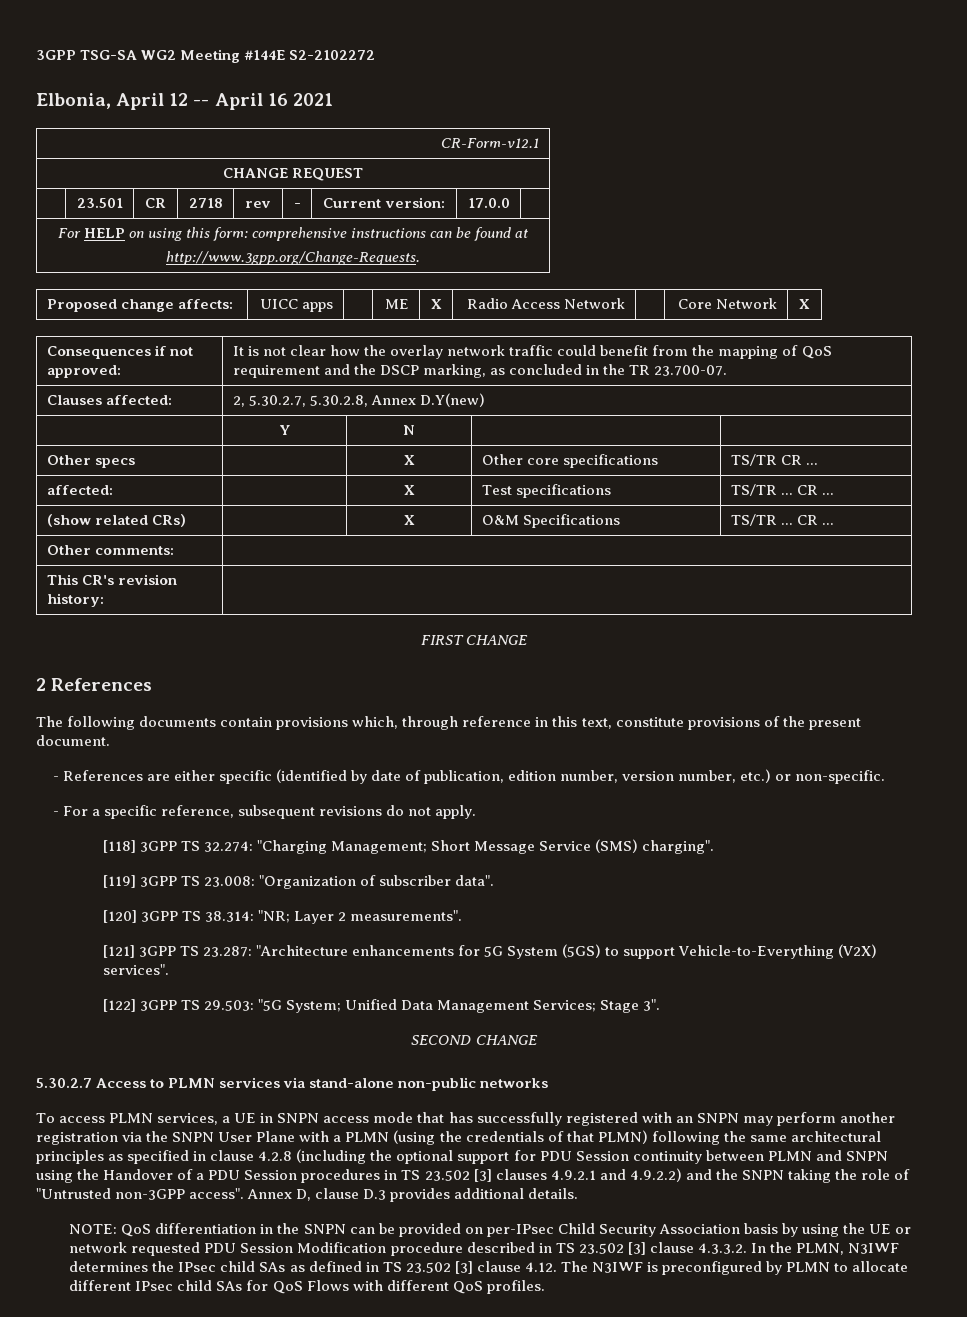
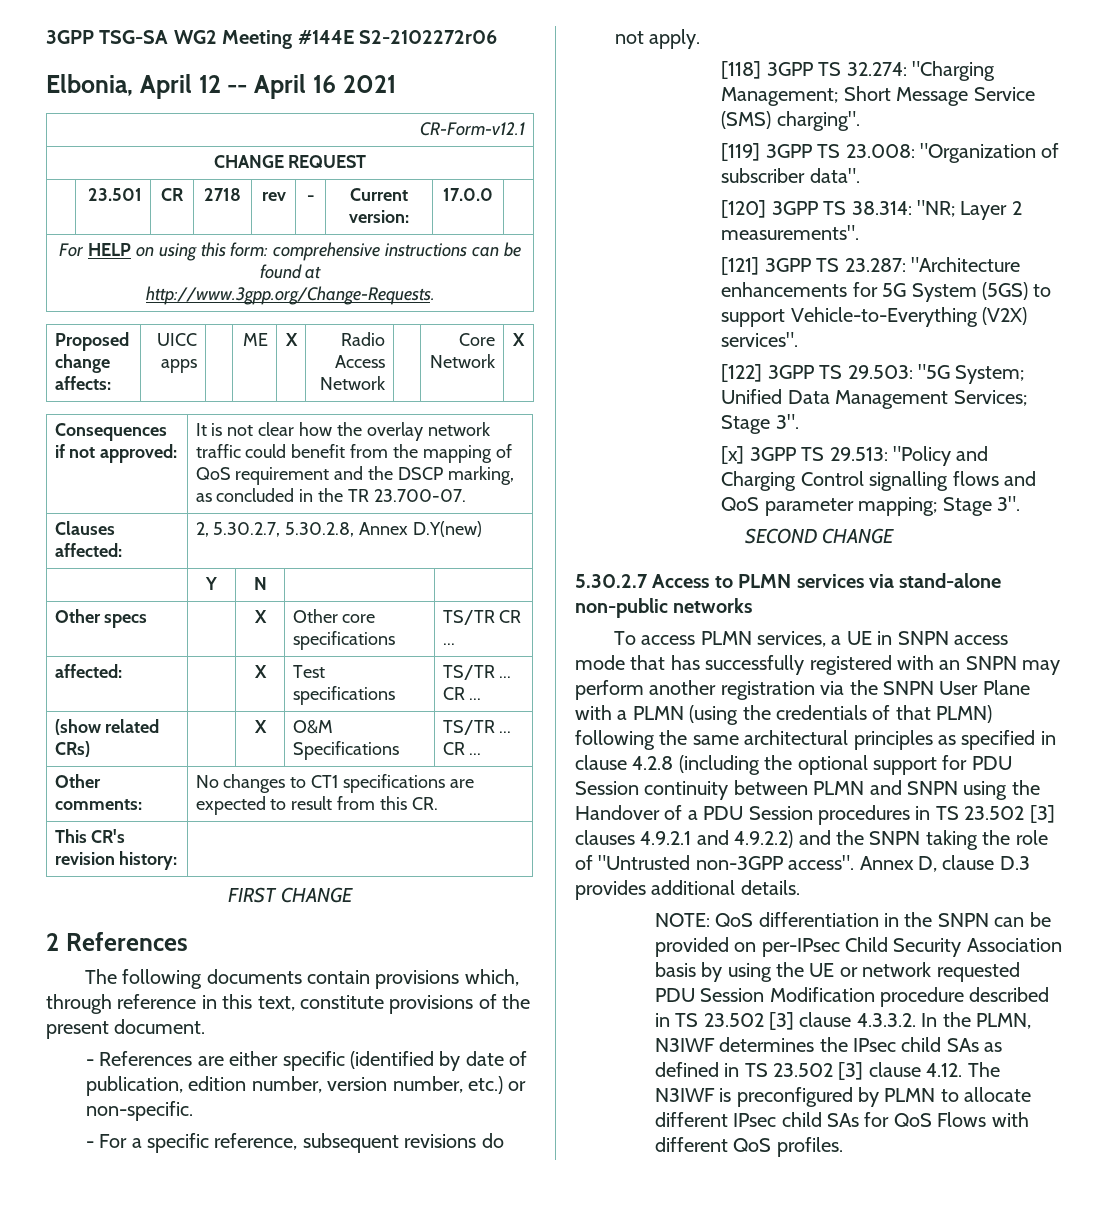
- 3GPP TSG-SA WG2 Meeting #144E S2-2102272
+ 3GPP TSG-SA WG2 Meeting #144E S2-2102272r06
- Other comments: |
+ Other comments: | No changes to CT1 specifications are expected to result from this CR.
+ [x] 3GPP TS 29.513: "Policy and Charging Control signalling flows and QoS parameter mapping; Stage 3".

